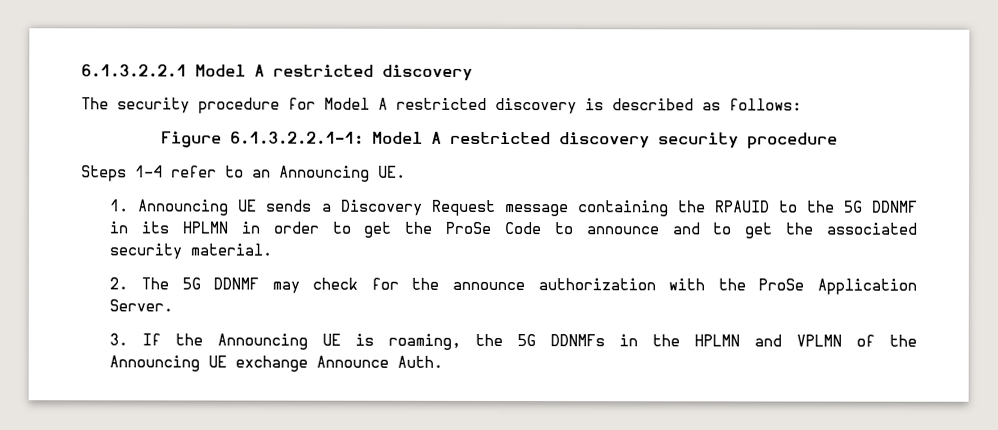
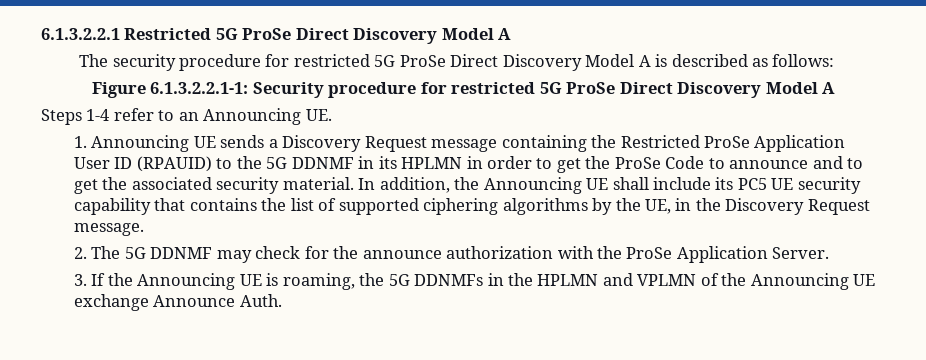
- 6.1.3.2.2.1 Model A restricted discovery
+ 6.1.3.2.2.1 Restricted 5G ProSe Direct Discovery Model A
- The security procedure for Model A restricted discovery is described as follows:
+ The security procedure for restricted 5G ProSe Direct Discovery Model A is described as follows:
- Figure 6.1.3.2.2.1-1: Model A restricted discovery security procedure
+ Figure 6.1.3.2.2.1-1: Security procedure for restricted 5G ProSe Direct Discovery Model A
- 1. Announcing UE sends a Discovery Request message containing the RPAUID to the 5G DDNMF in its HPLMN in order to get the ProSe Code to announce and to get the associated security material.
+ 1. Announcing UE sends a Discovery Request message containing the Restricted ProSe Application User ID (RPAUID) to the 5G DDNMF in its HPLMN in order to get the ProSe Code to announce and to get the associated security material. In addition, the Announcing UE shall include its PC5 UE security capability that contains the list of supported ciphering algorithms by the UE, in the Discovery Request message.

